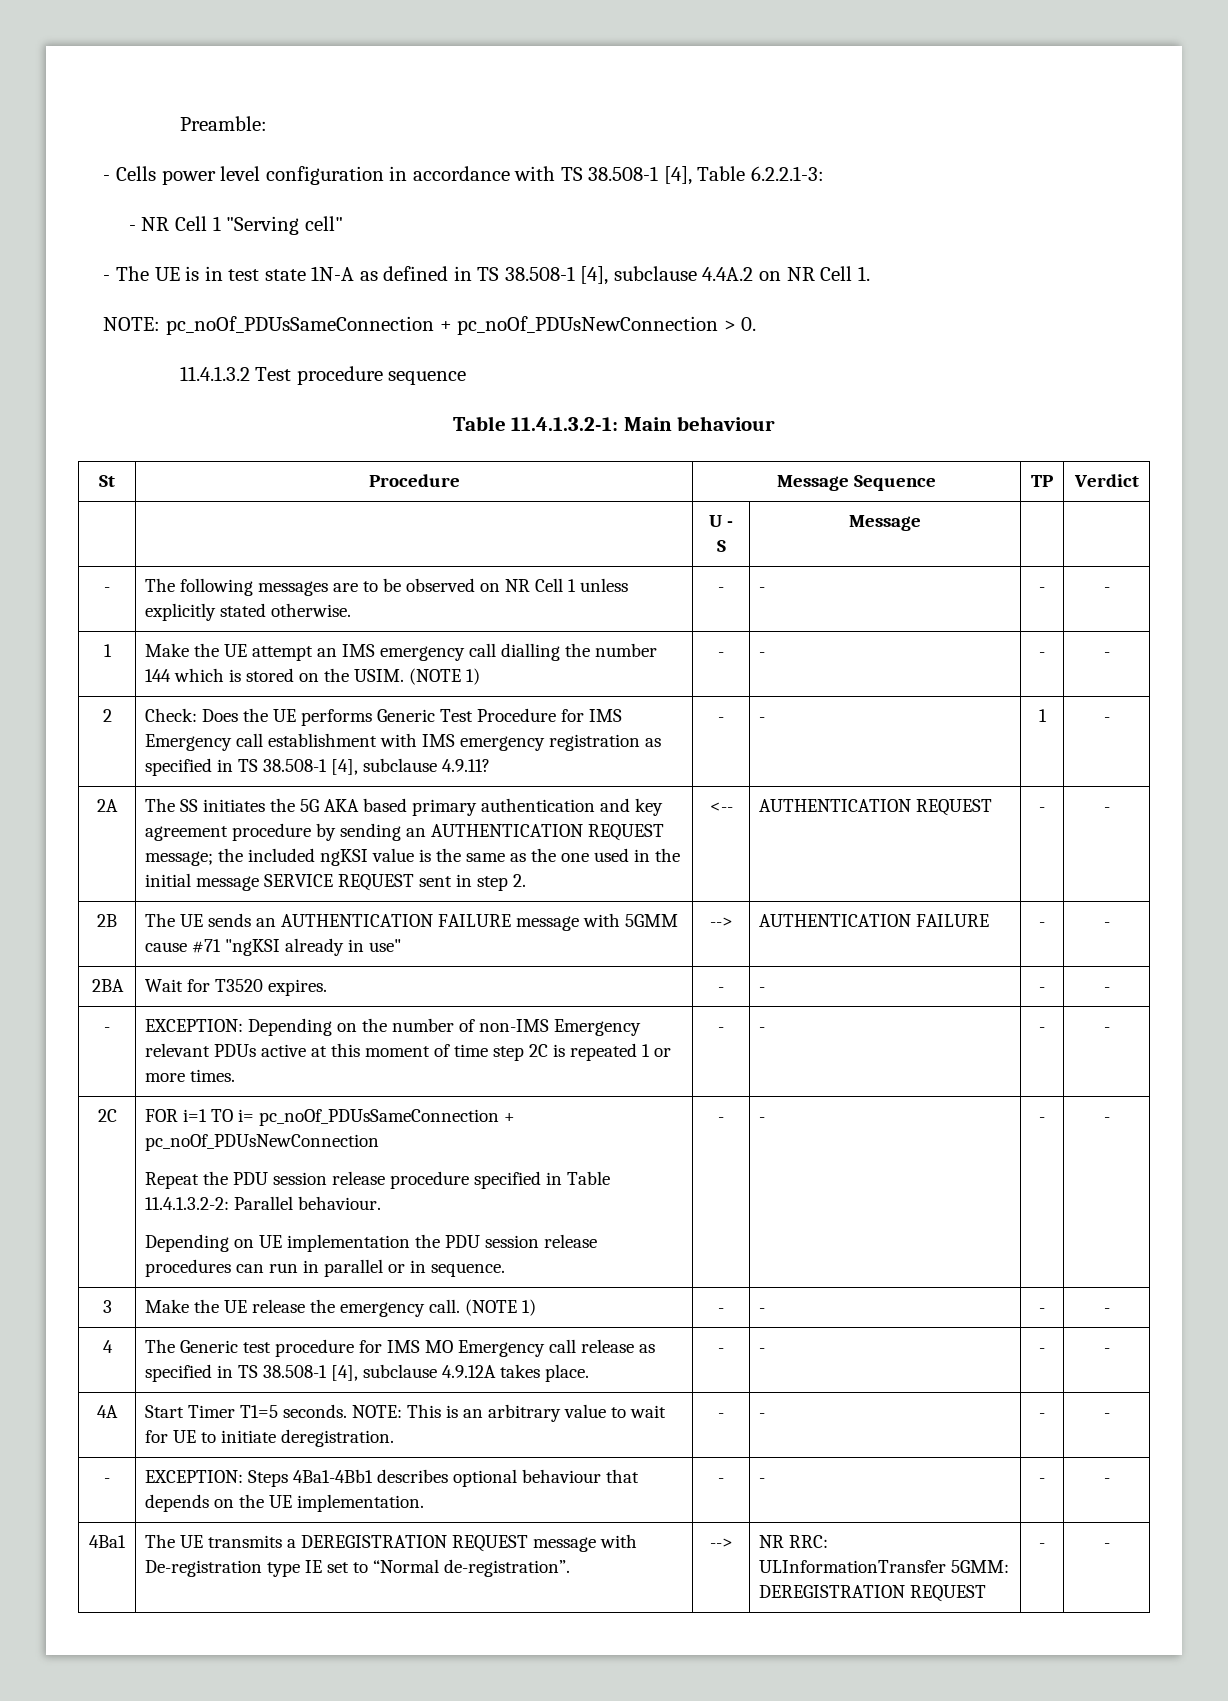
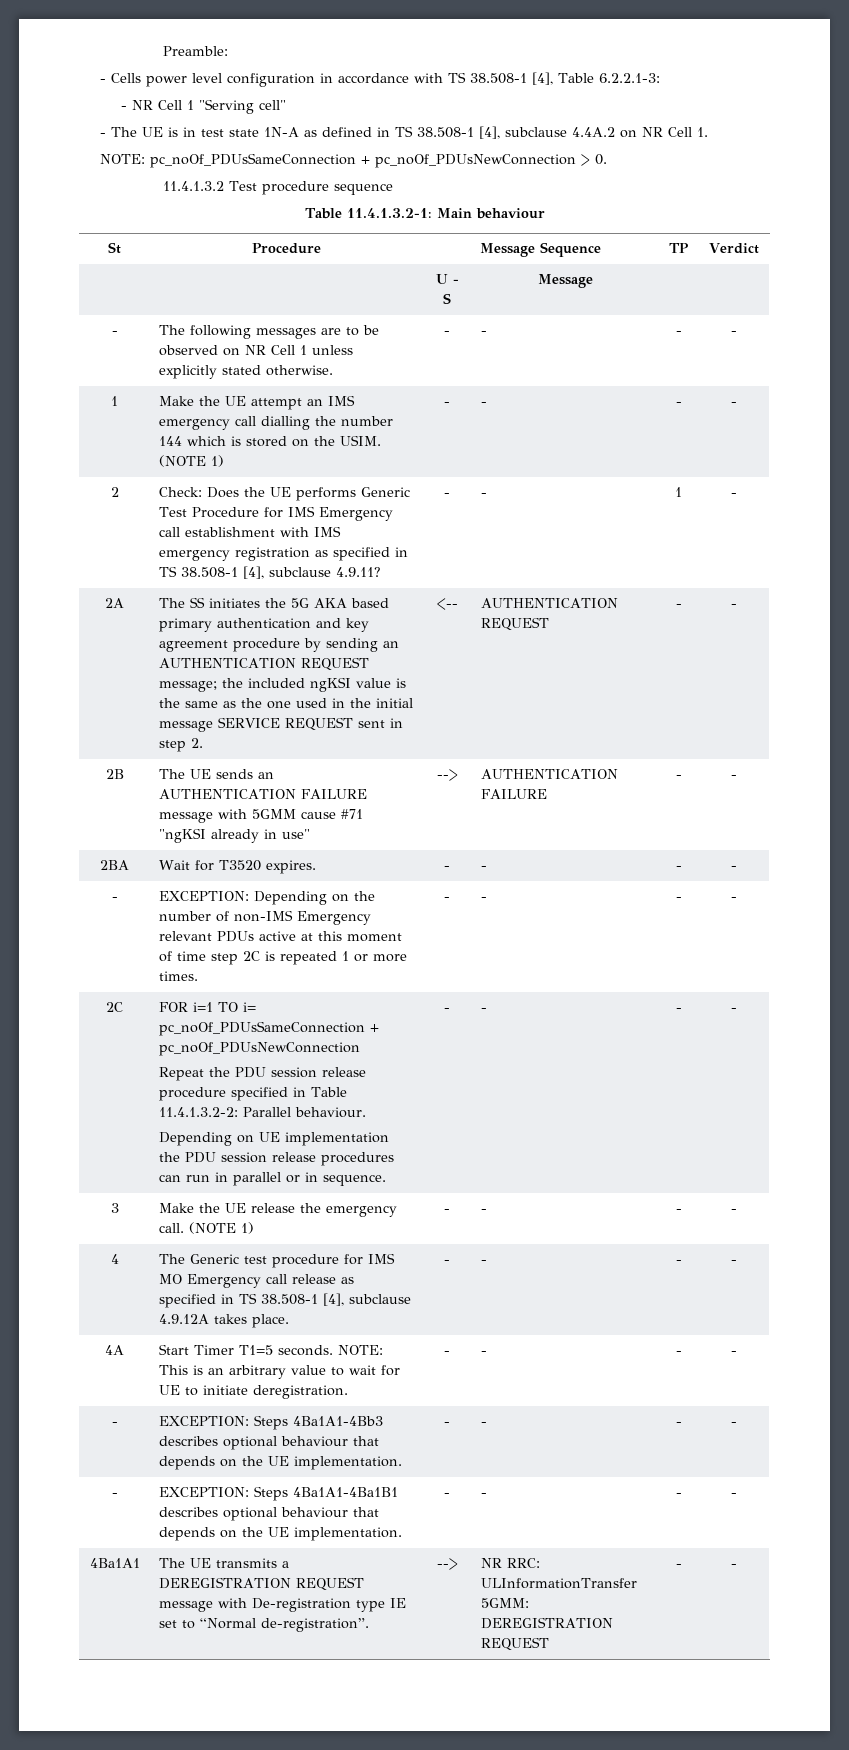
- - | EXCEPTION: Steps 4Ba1-4Bb1 describes optional behaviour that depends on the UE implementation. | - | - | - | -
+ - | EXCEPTION: Steps 4Ba1A1-4Bb3 describes optional behaviour that depends on the UE implementation. | - | - | - | -
- 4Ba1 | The UE transmits a DEREGISTRATION REQUEST message with De-registration type IE set to “Normal de-registration”. | --> | NR RRC: ULInformationTransfer 5GMM: DEREGISTRATION REQUEST | - | -
+ - | EXCEPTION: Steps 4Ba1A1-4Ba1B1 describes optional behaviour that depends on the UE implementation. | - | - | - | -
+ 4Ba1A1 | The UE transmits a DEREGISTRATION REQUEST message with De-registration type IE set to “Normal de-registration”. | --> | NR RRC: ULInformationTransfer 5GMM: DEREGISTRATION REQUEST | - | -

